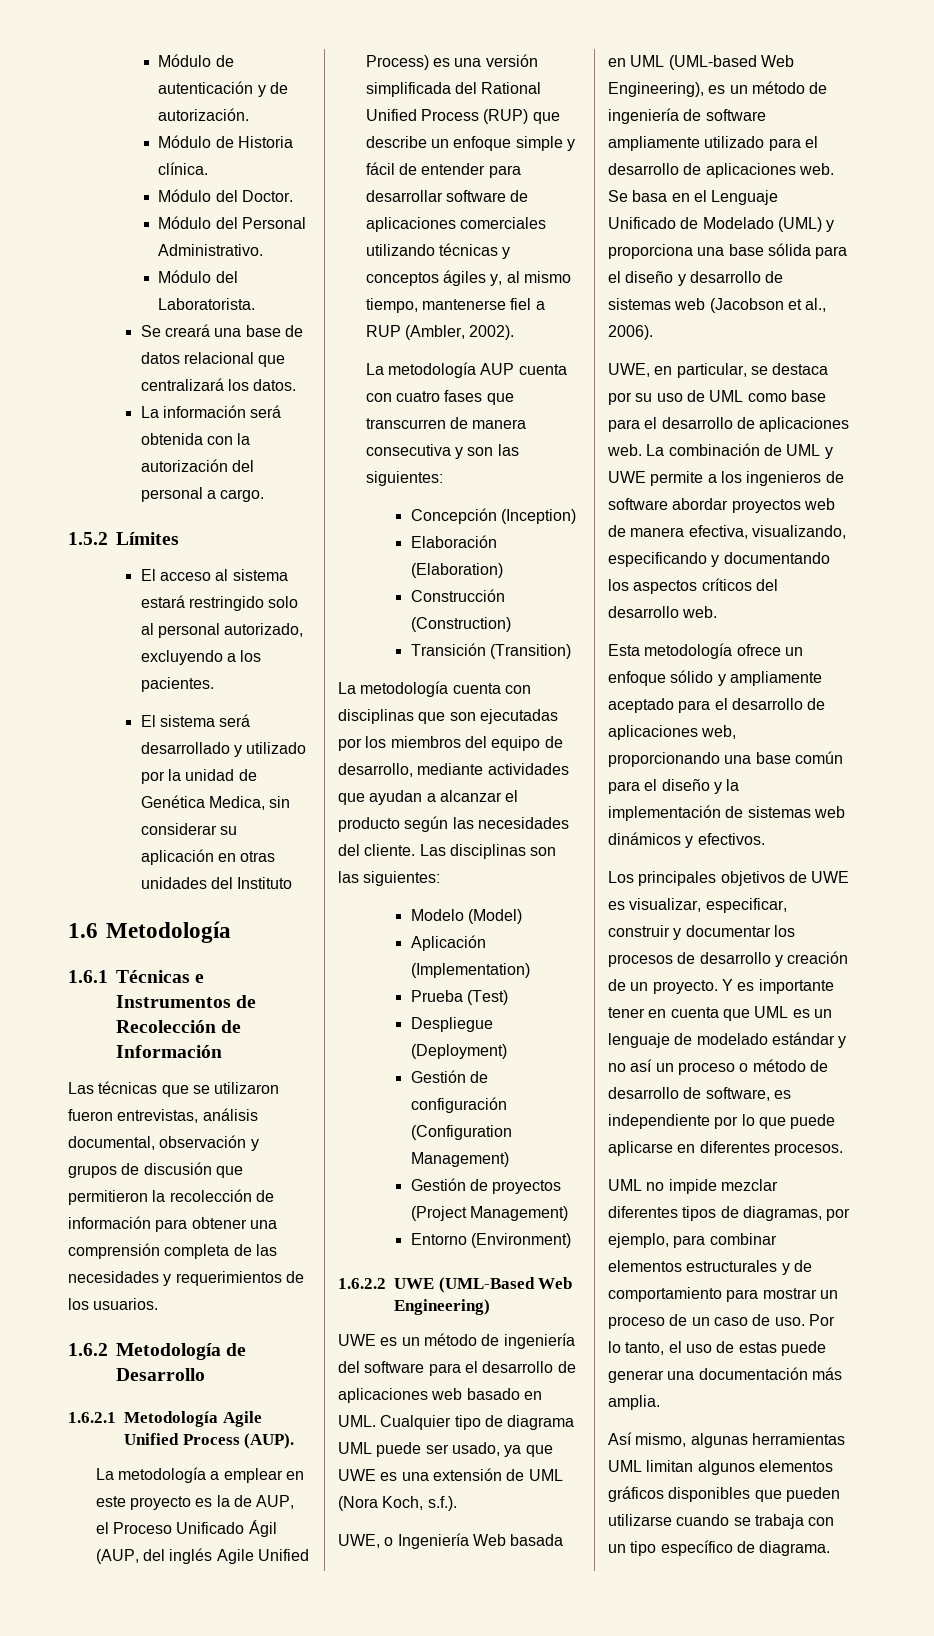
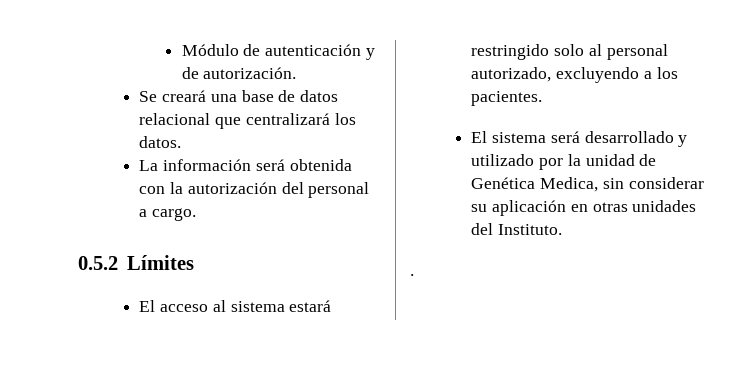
- Módulo de Historia clínica.
- Módulo del Doctor.
- Módulo del Personal Administrativo.
- Módulo del Laboratorista.
- 1.5.2 Límites
+ 0.5.2 Límites
- El sistema será desarrollado y utilizado por la unidad de Genética Medica, sin considerar su aplicación en otras unidades del Instituto
- 1.6 Metodología
- 1.6.1 Técnicas e Instrumentos de Recolección de Información
- Las técnicas que se utilizaron fueron entrevistas, análisis documental, observación y grupos de discusión que permitieron la recolección de información para obtener una comprensión completa de las necesidades y requerimientos de los usuarios.
- 1.6.2 Metodología de Desarrollo
- 1.6.2.1 Metodología Agile Unified Process (AUP).
- La metodología a emplear en este proyecto es la de AUP, el Proceso Unificado Ágil (AUP, del inglés Agile Unified Process) es una versión simplificada del Rational Unified Process (RUP) que describe un enfoque simple y fácil de entender para desarrollar software de aplicaciones comerciales utilizando técnicas y conceptos ágiles y, al mismo tiempo, mantenerse fiel a RUP (Ambler, 2002).
- La metodología AUP cuenta con cuatro fases que transcurren de manera consecutiva y son las siguientes:
- Concepción (Inception)
- Elaboración (Elaboration)
- Construcción (Construction)
- Transición (Transition)
- La metodología cuenta con disciplinas que son ejecutadas por los miembros del equipo de desarrollo, mediante actividades que ayudan a alcanzar el producto según las necesidades del cliente. Las disciplinas son las siguientes:
- Modelo (Model)
- Aplicación (Implementation)
- Prueba (Test)
- Despliegue (Deployment)
- Gestión de configuración (Configuration Management)
- Gestión de proyectos (Project Management)
- Entorno (Environment)
- 1.6.2.2 UWE (UML-Based Web Engineering)
- UWE es un método de ingeniería del software para el desarrollo de aplicaciones web basado en UML. Cualquier tipo de diagrama UML puede ser usado, ya que UWE es una extensión de UML (Nora Koch, s.f.).
- UWE, o Ingeniería Web basada en UML (UML-based Web Engineering), es un método de ingeniería de software ampliamente utilizado para el desarrollo de aplicaciones web. Se basa en el Lenguaje Unificado de Modelado (UML) y proporciona una base sólida para el diseño y desarrollo de sistemas web (Jacobson et al., 2006).
- UWE, en particular, se destaca por su uso de UML como base para el desarrollo de aplicaciones web. La combinación de UML y UWE permite a los ingenieros de software abordar proyectos web de manera efectiva, visualizando, especificando y documentando los aspectos críticos del desarrollo web.
- Esta metodología ofrece un enfoque sólido y ampliamente aceptado para el desarrollo de aplicaciones web, proporcionando una base común para el diseño y la implementación de sistemas web dinámicos y efectivos.
- Los principales objetivos de UWE es visualizar, especificar, construir y documentar los procesos de desarrollo y creación de un proyecto. Y es importante tener en cuenta que UML es un lenguaje de modelado estándar y no así un proceso o método de desarrollo de software, es independiente por lo que puede aplicarse en diferentes procesos.
- UML no impide mezclar diferentes tipos de diagramas, por ejemplo, para combinar elementos estructurales y de comportamiento para mostrar un proceso de un caso de uso. Por lo tanto, el uso de estas puede generar una documentación más amplia.
- Así mismo, algunas herramientas UML limitan algunos elementos gráficos disponibles que pueden utilizarse cuando se trabaja con un tipo específico de diagrama.
+ El sistema será desarrollado y utilizado por la unidad de Genética Medica, sin considerar su aplicación en otras unidades del Instituto.
+ .

